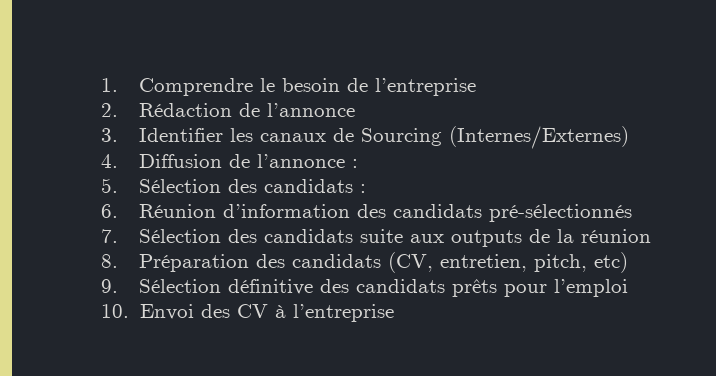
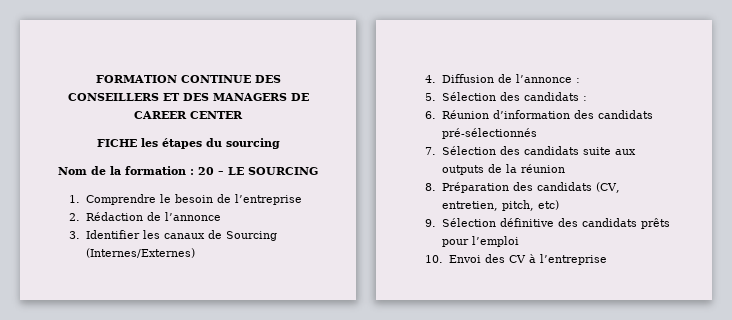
+ FORMATION CONTINUE DES CONSEILLERS ET DES MANAGERS DE CAREER CENTER
+ FICHE les étapes du sourcing
+ Nom de la formation : 20 – LE SOURCING

